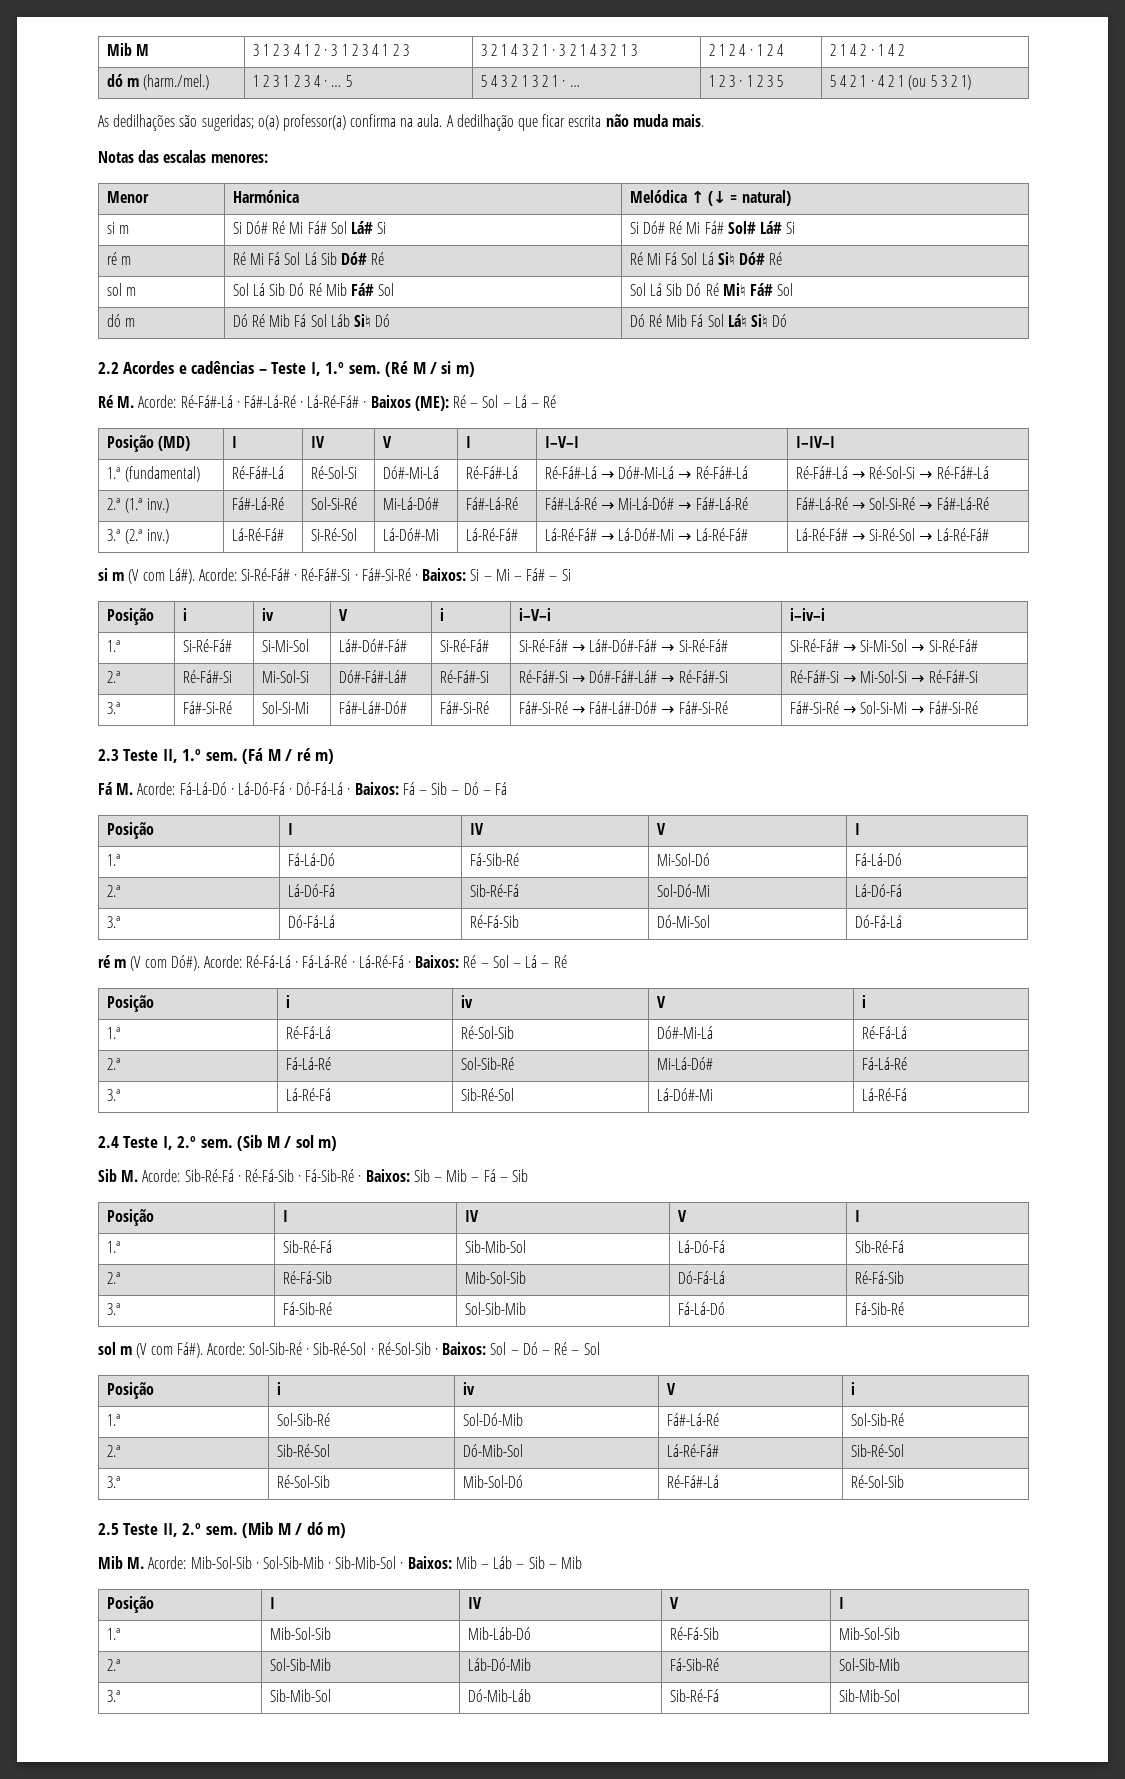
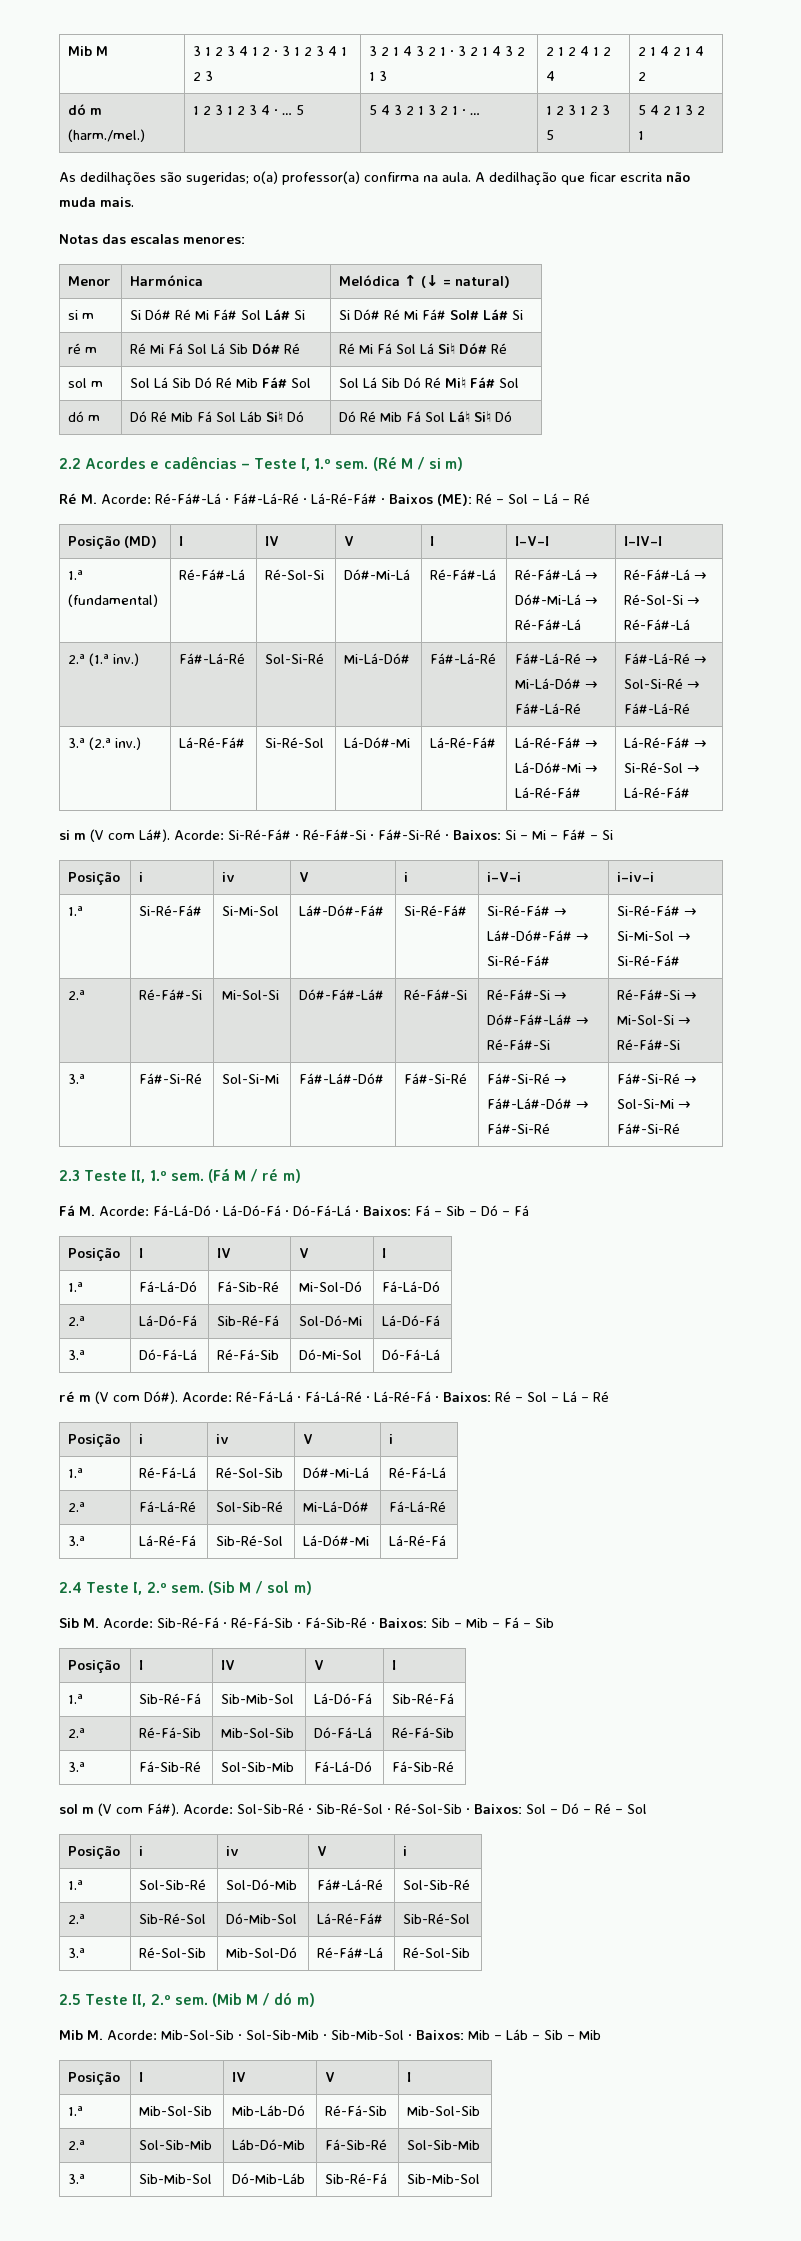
- 2 1 2 4 · 1 2 4
+ 2 1 2 4 1 2 4
- 2 1 4 2 · 1 4 2
+ 2 1 4 2 1 4 2
- 1 2 3 · 1 2 3 5
+ 1 2 3 1 2 3 5
- 5 4 2 1 · 4 2 1 (ou 5 3 2 1)
+ 5 4 2 1 3 2 1

